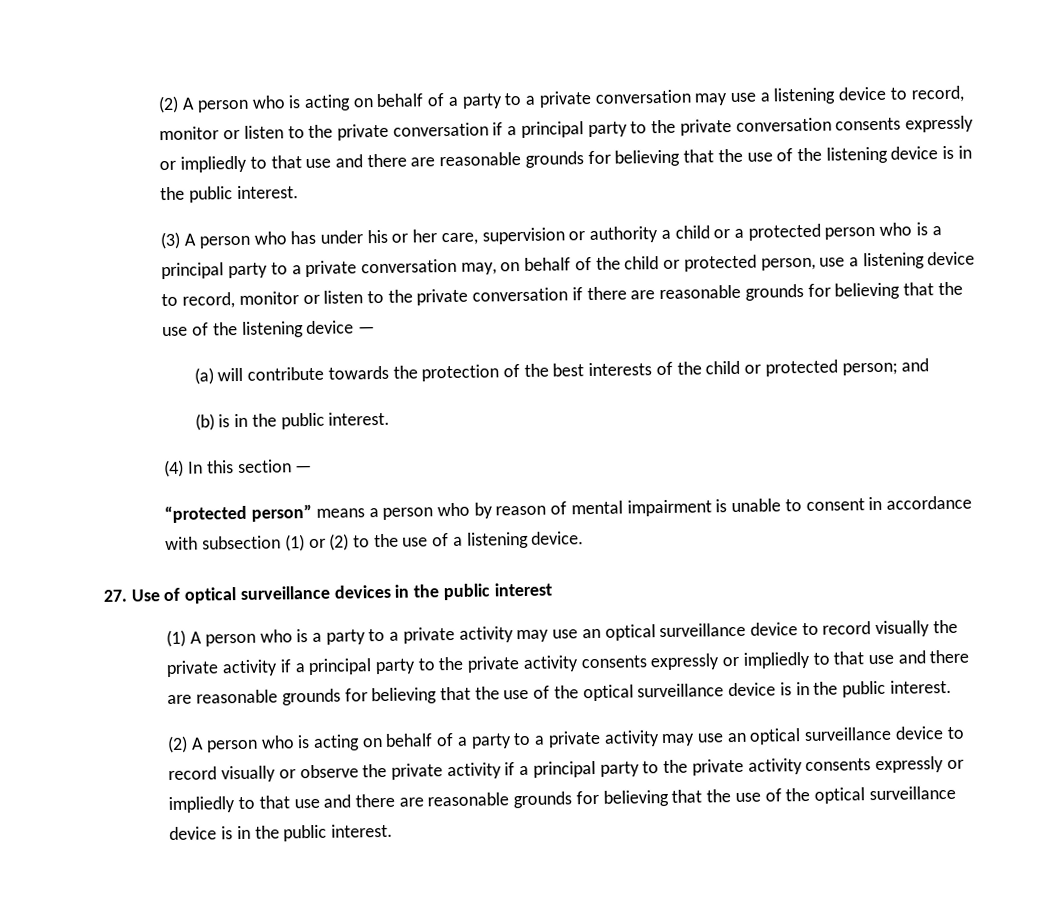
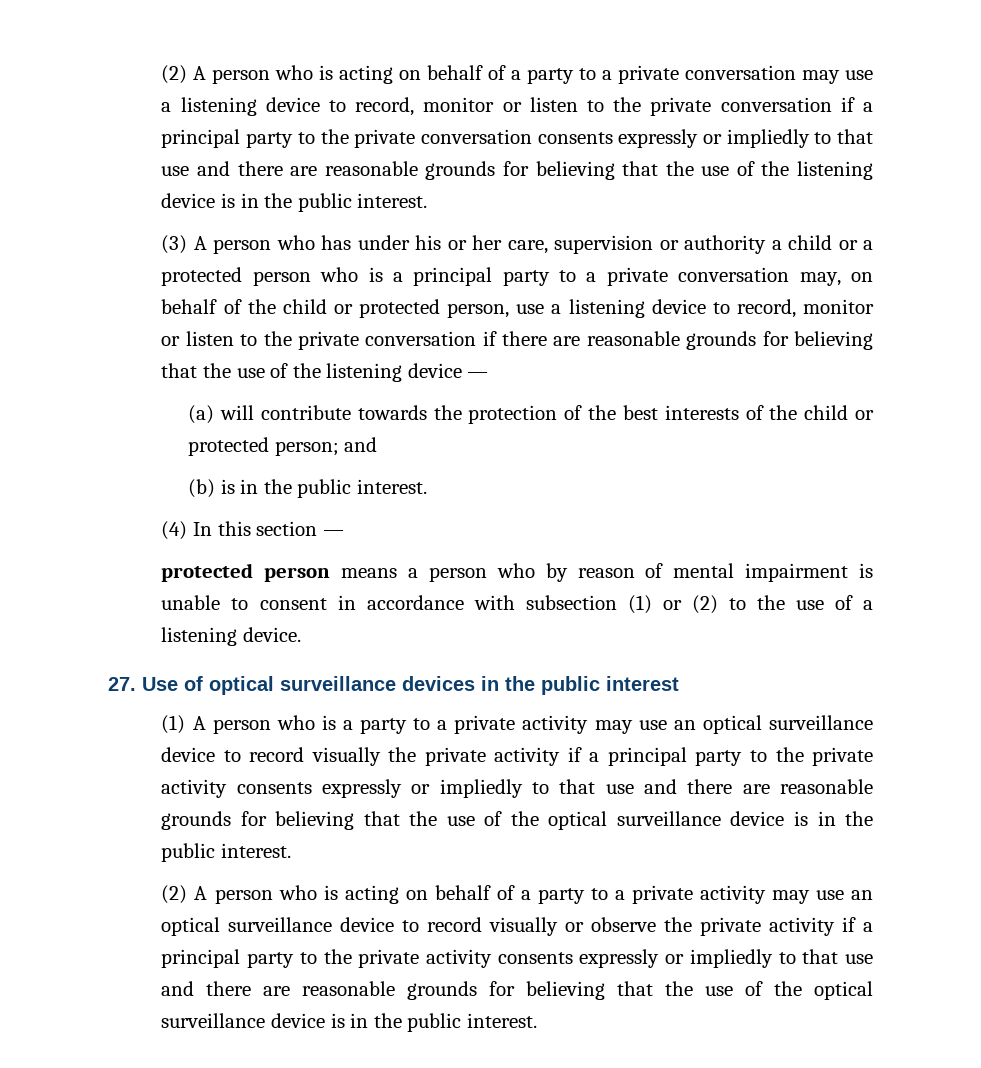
- “protected person” means a person who by reason of mental impairment is unable to consent in accordance with subsection (1) or (2) to the use of a listening device.
+ protected person means a person who by reason of mental impairment is unable to consent in accordance with subsection (1) or (2) to the use of a listening device.

